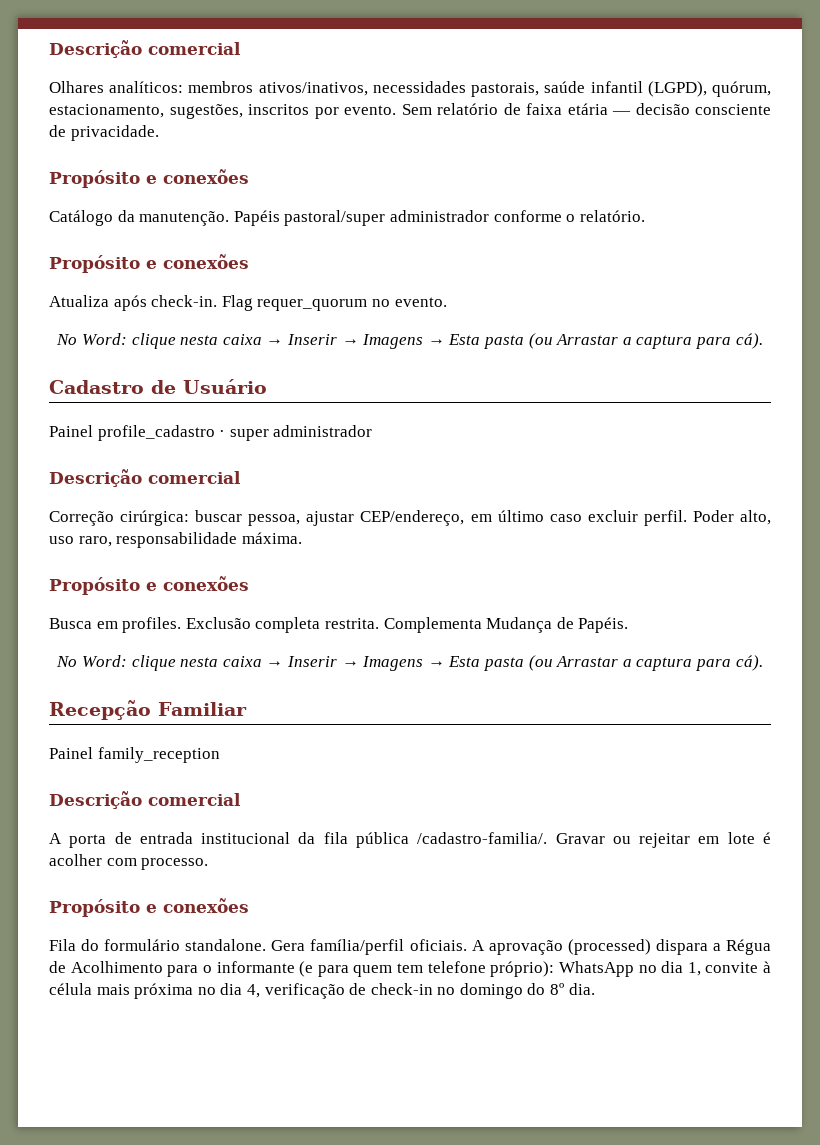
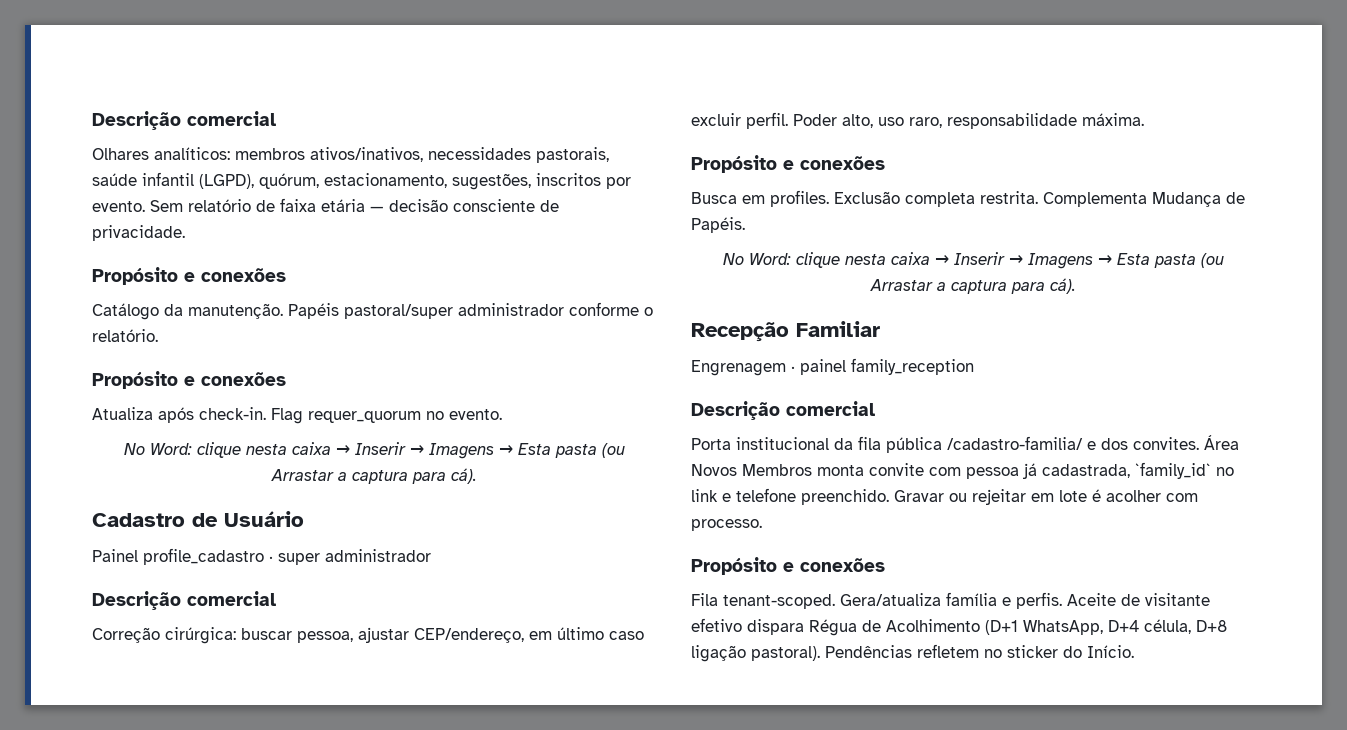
- Painel family_reception
+ Engrenagem · painel family_reception
- A porta de entrada institucional da fila pública /cadastro-familia/.
+ Porta institucional da fila pública /cadastro-familia/ e dos convites. Área Novos Membros monta convite com pessoa já cadastrada, `family_id` no link e telefone preenchido.
- Fila do formulário standalone. Gera família/perfil oficiais. A aprovação (processed) dispara a Régua de Acolhimento para o informante (e para quem tem telefone próprio): WhatsApp no dia 1, convite à célula mais próxima no dia 4, verificação de check-in no domingo do 8º dia.
+ Fila tenant-scoped. Gera/atualiza família e perfis. Aceite de visitante efetivo dispara Régua de Acolhimento (D+1 WhatsApp, D+4 célula, D+8 ligação pastoral). Pendências refletem no sticker do Início.

